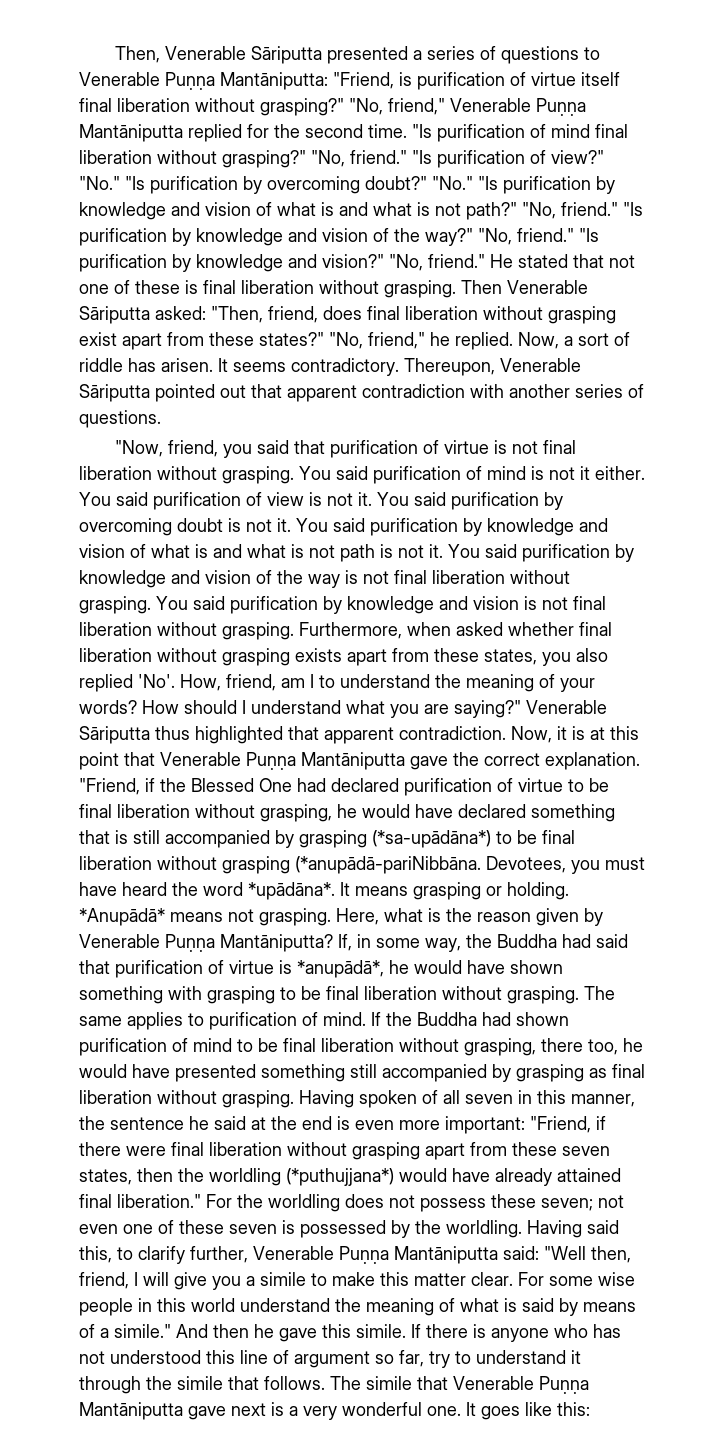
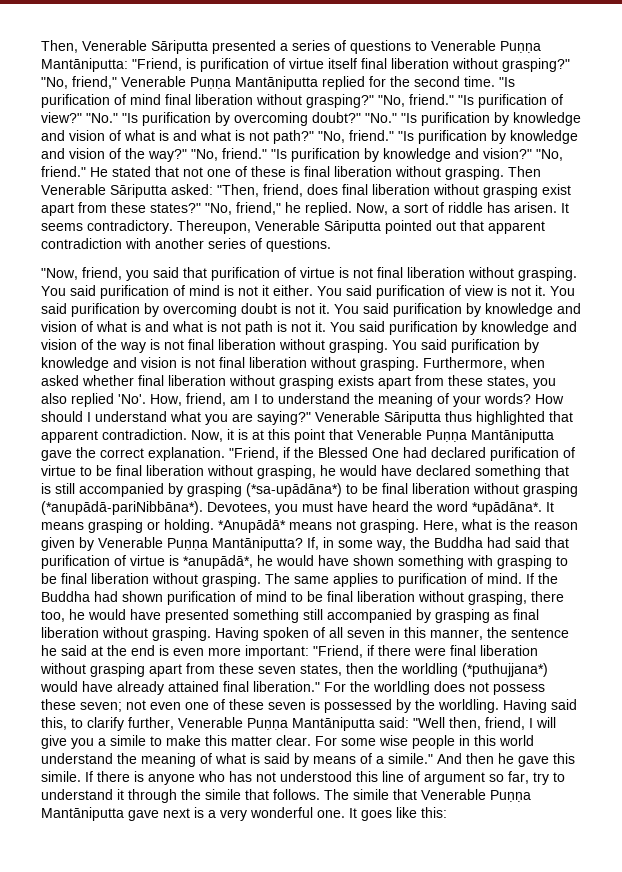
- "Friend, if the Blessed One had declared purification of virtue to be final liberation without grasping, he would have declared something that is still accompanied by grasping (*sa-upādāna*) to be final liberation without grasping (*anupādā-pariNibbāna.
+ "Friend, if the Blessed One had declared purification of virtue to be final liberation without grasping, he would have declared something that is still accompanied by grasping (*sa-upādāna*) to be final liberation without grasping (*anupādā-pariNibbāna*).

